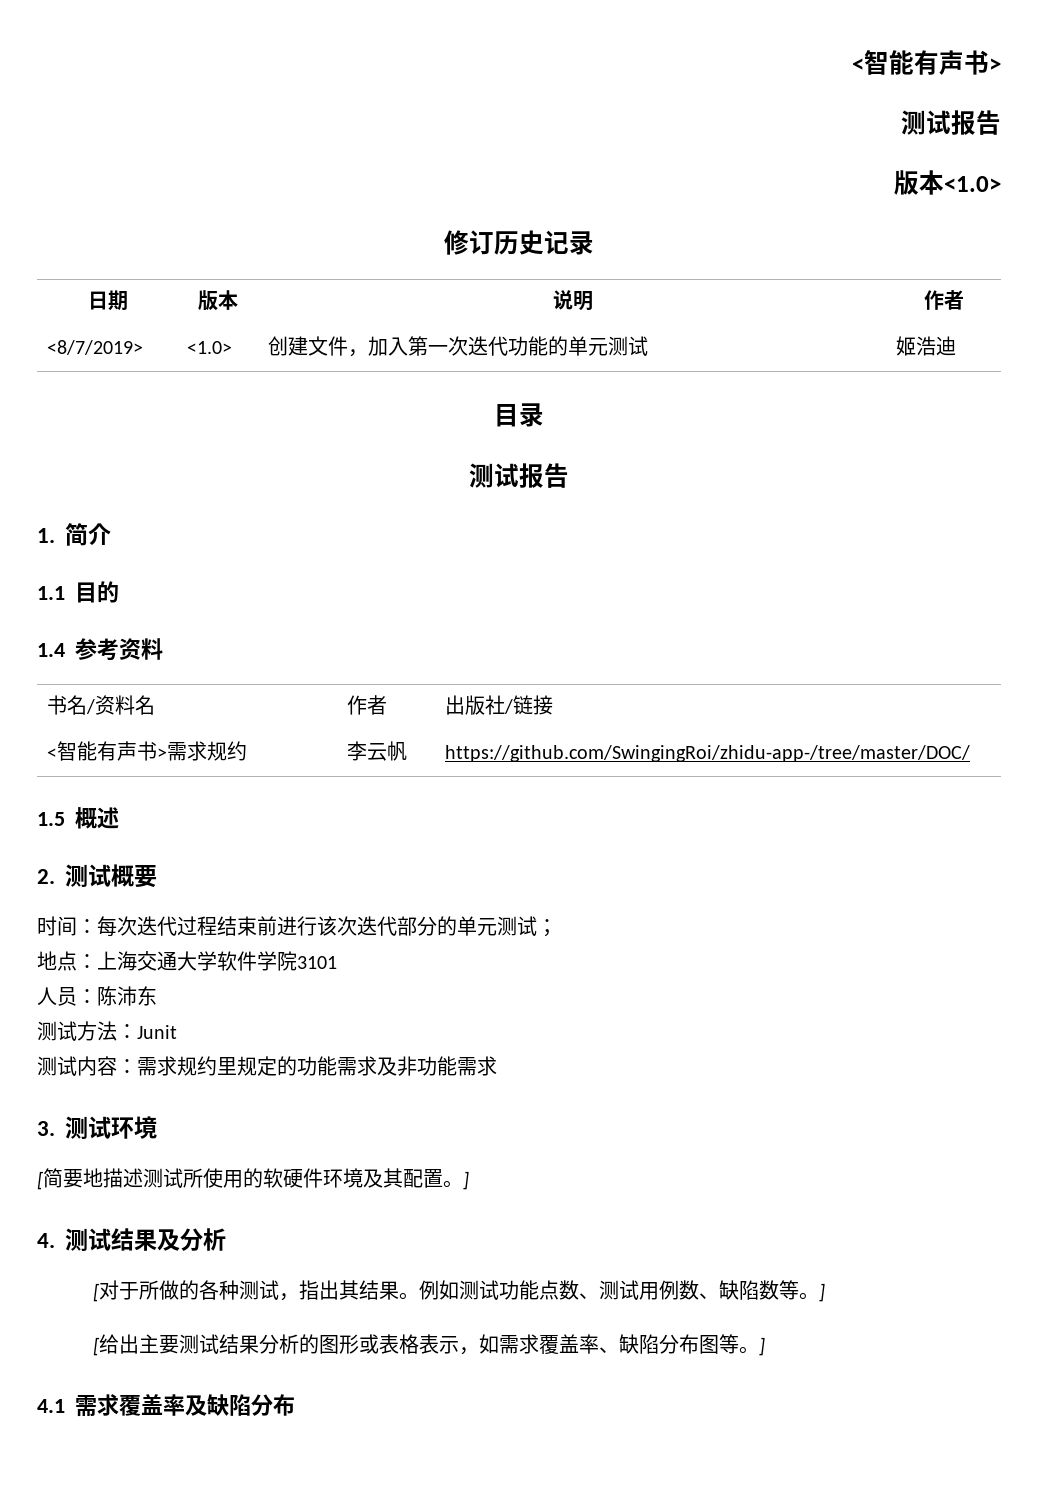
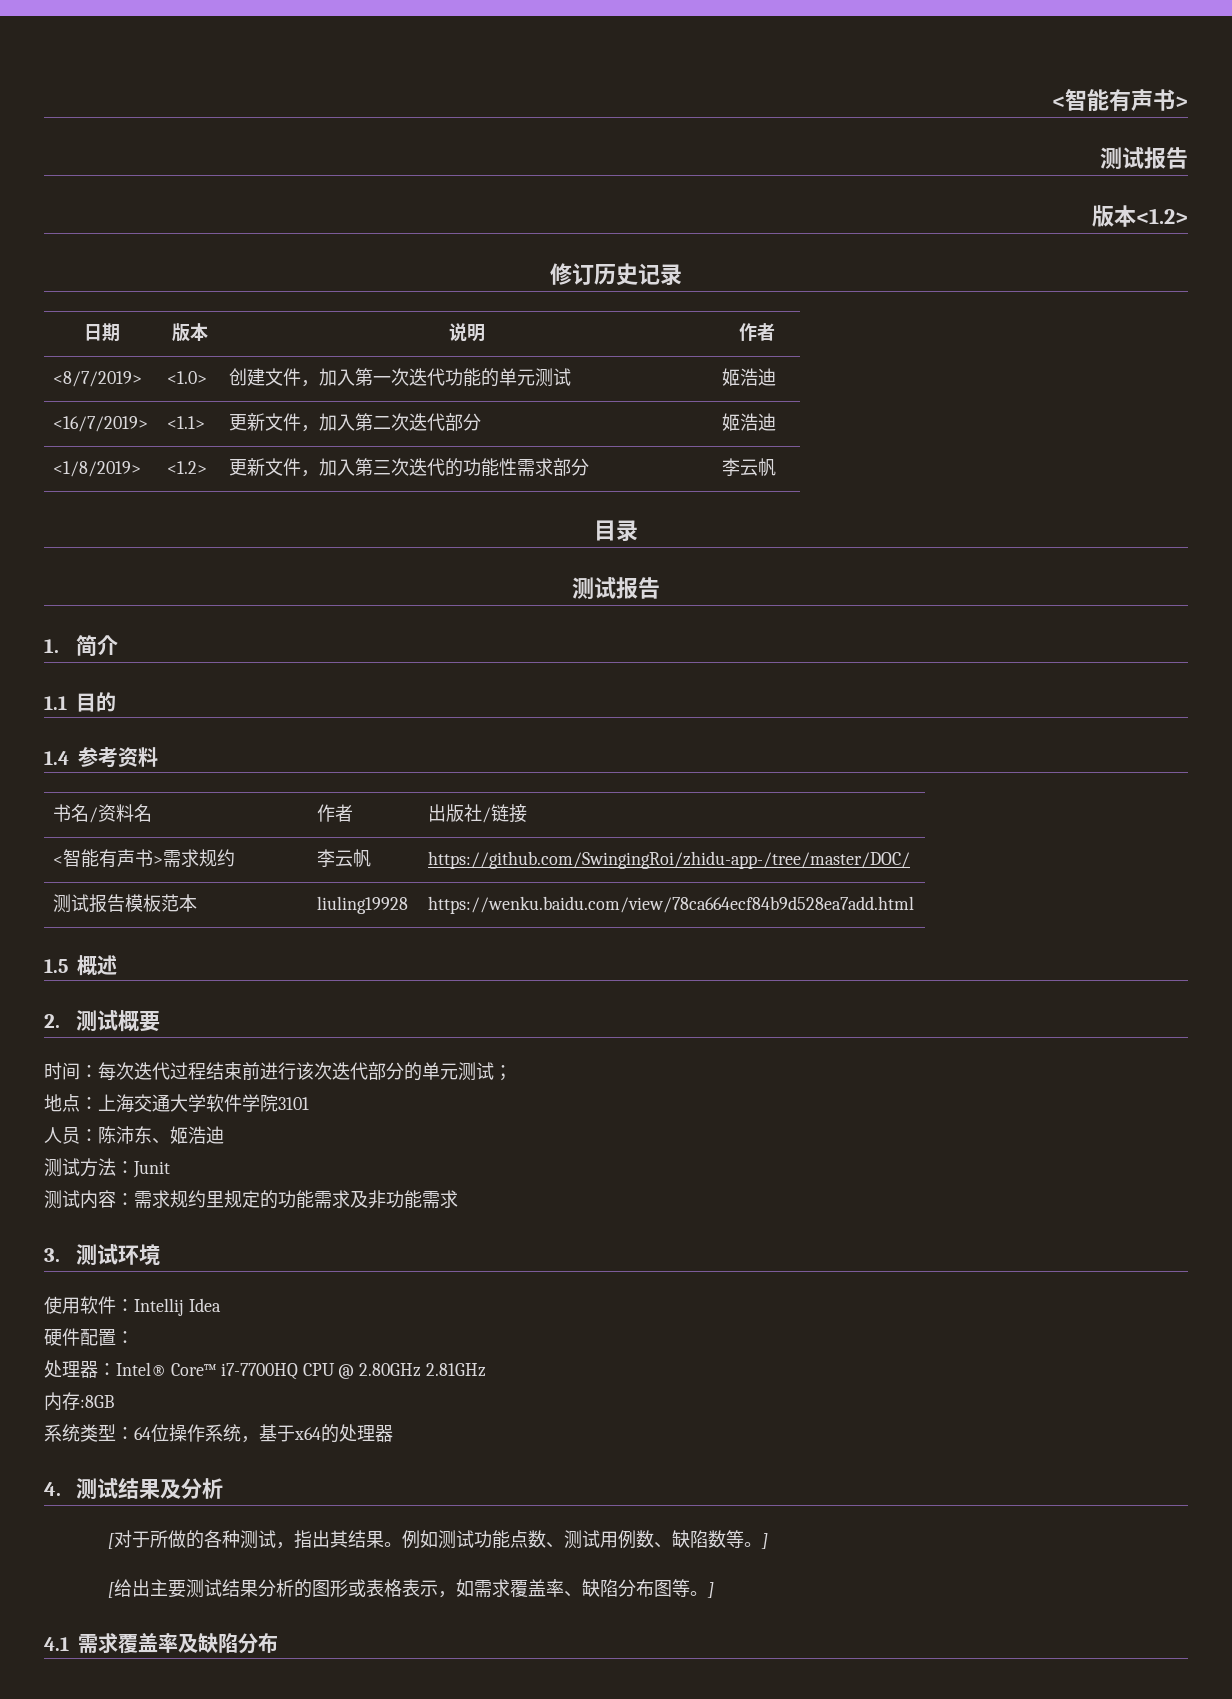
- 版本<1.0>
+ 版本<1.2>
+ <16/7/2019> | <1.1> | 更新文件，加入第二次迭代部分 | 姬浩迪
+ <1/8/2019> | <1.2> | 更新文件，加入第三次迭代的功能性需求部分 | 李云帆
+ 测试报告模板范本 | liuling19928 | https://wenku.baidu.com/view/78ca664ecf84b9d528ea7add.html
- 人员：陈沛东
+ 人员：陈沛东、姬浩迪
- [简要地描述测试所使用的软硬件环境及其配置。]
+ 使用软件：Intellij Idea
+ 硬件配置：
+ 处理器：Intel® Core™ i7-7700HQ CPU @ 2.80GHz 2.81GHz
+ 内存:8GB
+ 系统类型：64位操作系统，基于x64的处理器

